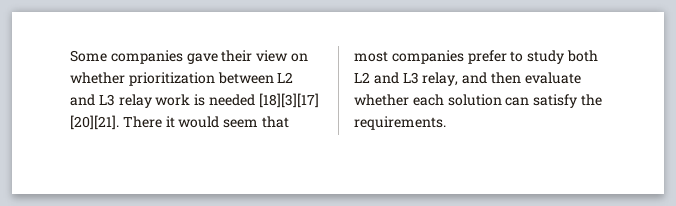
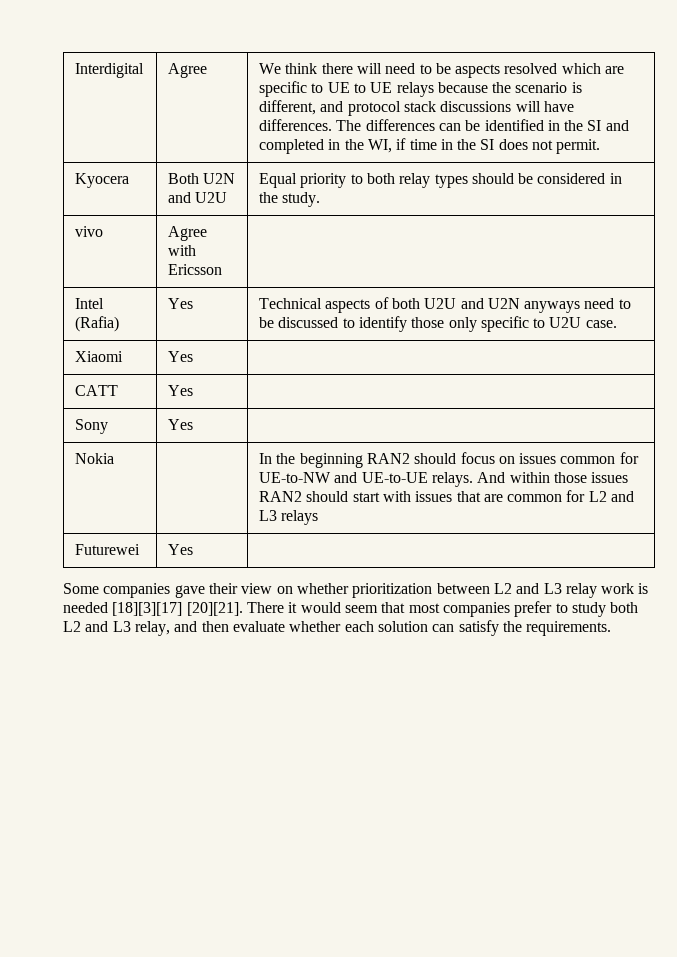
+ Interdigital | Agree | We think there will need to be aspects resolved which are specific to UE to UE relays because the scenario is different, and protocol stack discussions will have differences. The differences can be identified in the SI and completed in the WI, if time in the SI does not permit.
+ Kyocera | Both U2N and U2U | Equal priority to both relay types should be considered in the study.
+ vivo | Agree with Ericsson |
+ Intel (Rafia) | Yes | Technical aspects of both U2U and U2N anyways need to be discussed to identify those only specific to U2U case.
+ Xiaomi | Yes |
+ CATT | Yes |
+ Sony | Yes |
+ Nokia | | In the beginning RAN2 should focus on issues common for UE-to-NW and UE-to-UE relays. And within those issues RAN2 should start with issues that are common for L2 and L3 relays
+ Futurewei | Yes |

